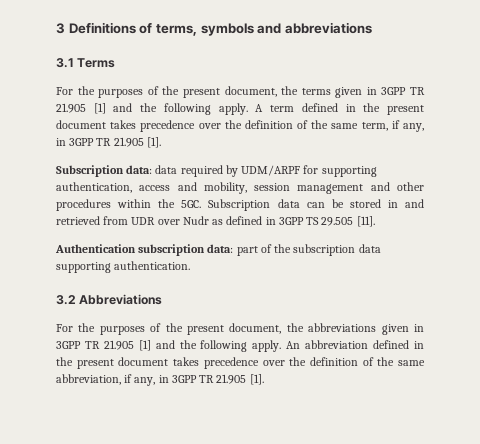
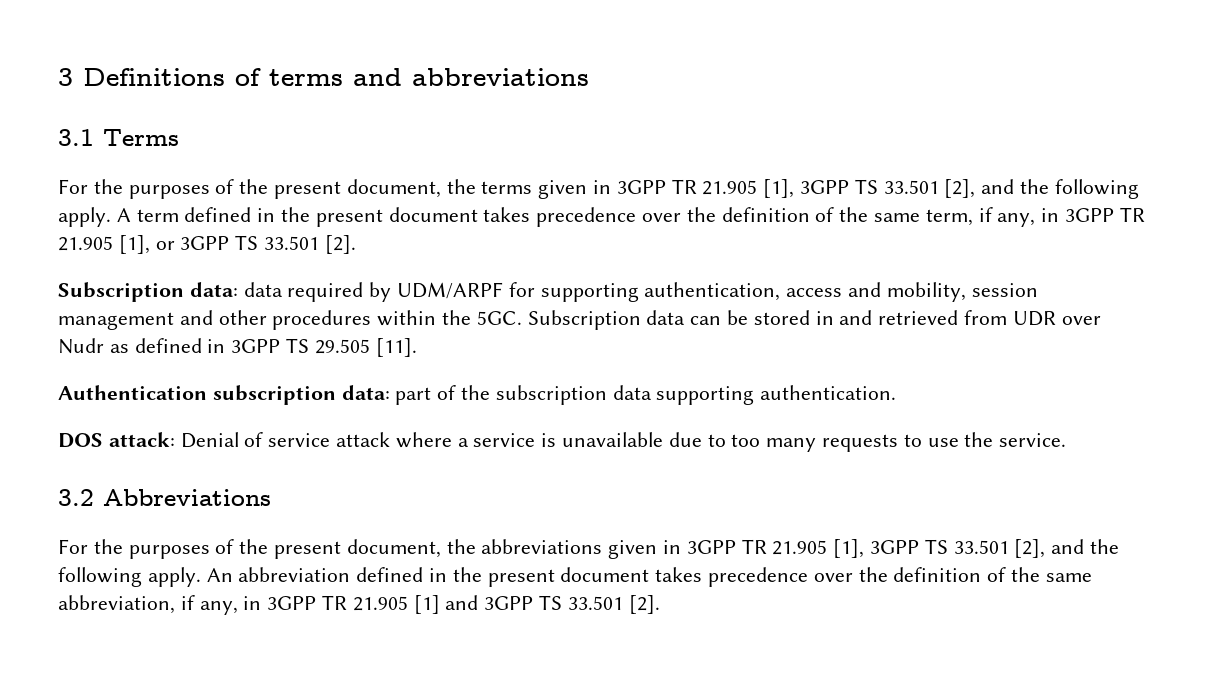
- 3 Definitions of terms, symbols and abbreviations
+ 3 Definitions of terms and abbreviations
- For the purposes of the present document, the terms given in 3GPP TR 21.905 [1] and the following apply.
+ For the purposes of the present document, the terms given in 3GPP TR 21.905 [1], 3GPP TS 33.501 [2], and the following apply.
- A term defined in the present document takes precedence over the definition of the same term, if any, in 3GPP TR 21.905 [1].
+ A term defined in the present document takes precedence over the definition of the same term, if any, in 3GPP TR 21.905 [1], or 3GPP TS 33.501 [2].
+ DOS attack: Denial of service attack where a service is unavailable due to too many requests to use the service.
- For the purposes of the present document, the abbreviations given in 3GPP TR 21.905 [1] and the following apply.
+ For the purposes of the present document, the abbreviations given in 3GPP TR 21.905 [1], 3GPP TS 33.501 [2], and the following apply.
- An abbreviation defined in the present document takes precedence over the definition of the same abbreviation, if any, in 3GPP TR 21.905 [1].
+ An abbreviation defined in the present document takes precedence over the definition of the same abbreviation, if any, in 3GPP TR 21.905 [1] and 3GPP TS 33.501 [2].

